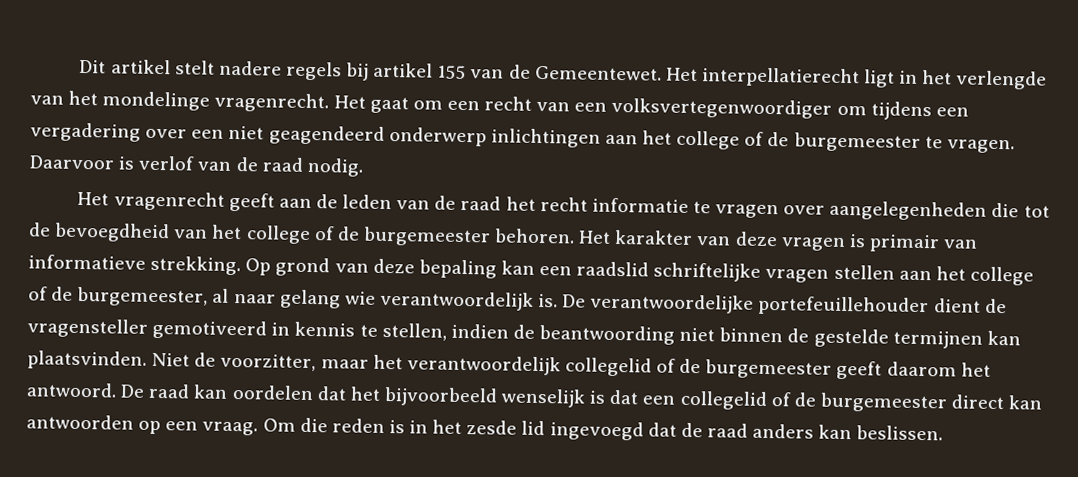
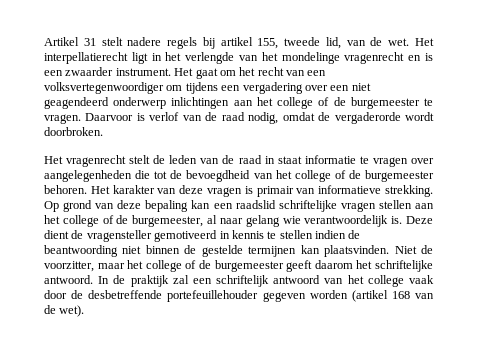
- Dit artikel stelt nadere regels bij artikel 155 van de Gemeentewet.
+ Artikel 31 stelt nadere regels bij artikel 155, tweede lid, van de wet.
- Het interpellatierecht ligt in het verlengde van het mondelinge vragenrecht.
+ Het interpellatierecht ligt in het verlengde van het mondelinge vragenrecht en is een zwaarder instrument.
- Het gaat om een recht van een volksvertegenwoordiger om tijdens een vergadering over een niet geagendeerd onderwerp inlichtingen aan het college of de burgemeester te vragen.
+ Het gaat om het recht van een volksvertegenwoordiger om tijdens een vergadering over een niet geagendeerd onderwerp inlichtingen aan het college of de burgemeester te vragen.
- Daarvoor is verlof van de raad nodig.
+ Daarvoor is verlof van de raad nodig, omdat de vergaderorde wordt doorbroken.
- Het vragenrecht geeft aan de leden van de raad het recht informatie te vragen over aangelegenheden die tot de bevoegdheid van het college of de burgemeester behoren.
+ Het vragenrecht stelt de leden van de raad in staat informatie te vragen over aangelegenheden die tot de bevoegdheid van het college of de burgemeester behoren.
- De verantwoordelijke portefeuillehouder dient de vragensteller gemotiveerd in kennis te stellen, indien de beantwoording niet binnen de gestelde termijnen kan plaatsvinden.
+ Deze dient de vragensteller gemotiveerd in kennis te stellen indien de beantwoording niet binnen de gestelde termijnen kan plaatsvinden.
- Niet de voorzitter, maar het verantwoordelijk collegelid of de burgemeester geeft daarom het antwoord. De raad kan oordelen dat het bijvoorbeeld wenselijk is dat een collegelid of de burgemeester direct kan antwoorden op een vraag. Om die reden is in het zesde lid ingevoegd dat de raad anders kan beslissen.
+ Niet de voorzitter, maar het college of de burgemeester geeft daarom het schriftelijke antwoord. In de praktijk zal een schriftelijk antwoord van het college vaak door de desbetreffende portefeuillehouder gegeven worden (artikel 168 van de wet).

